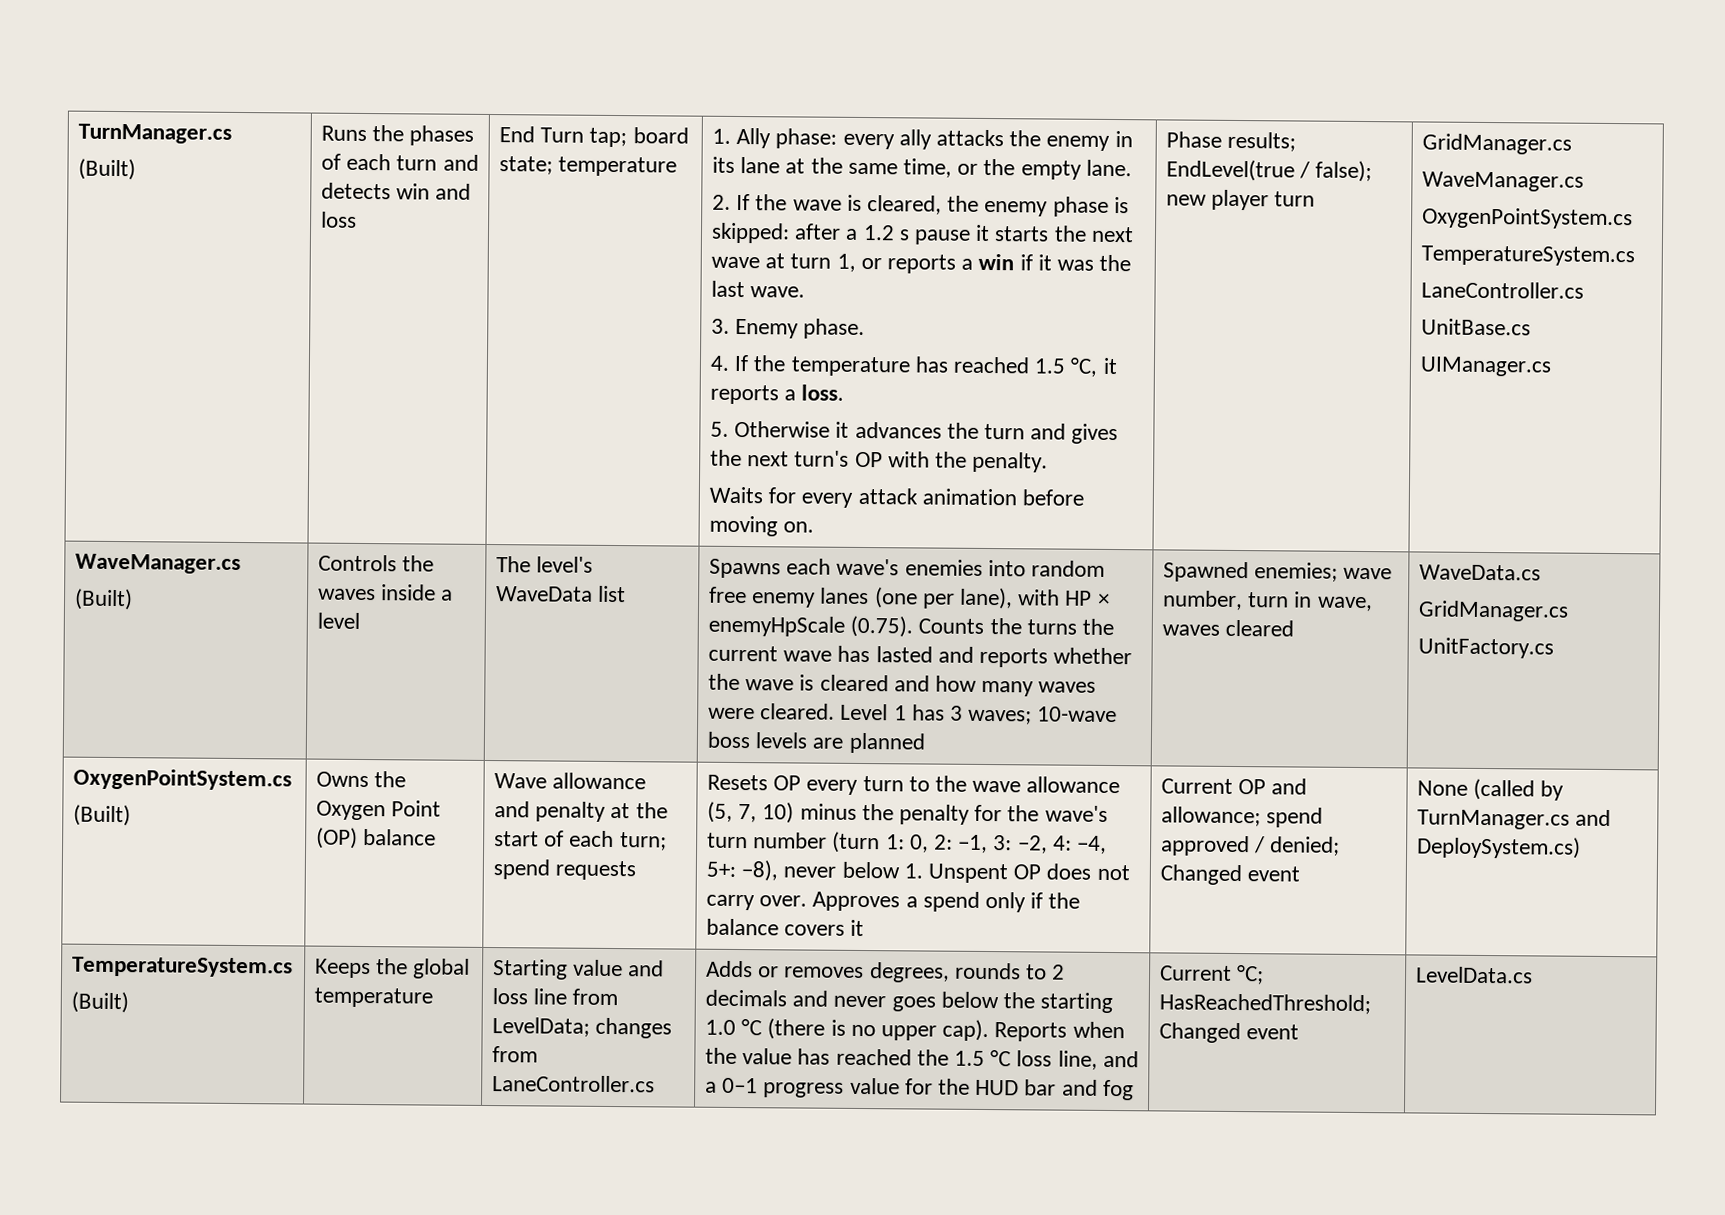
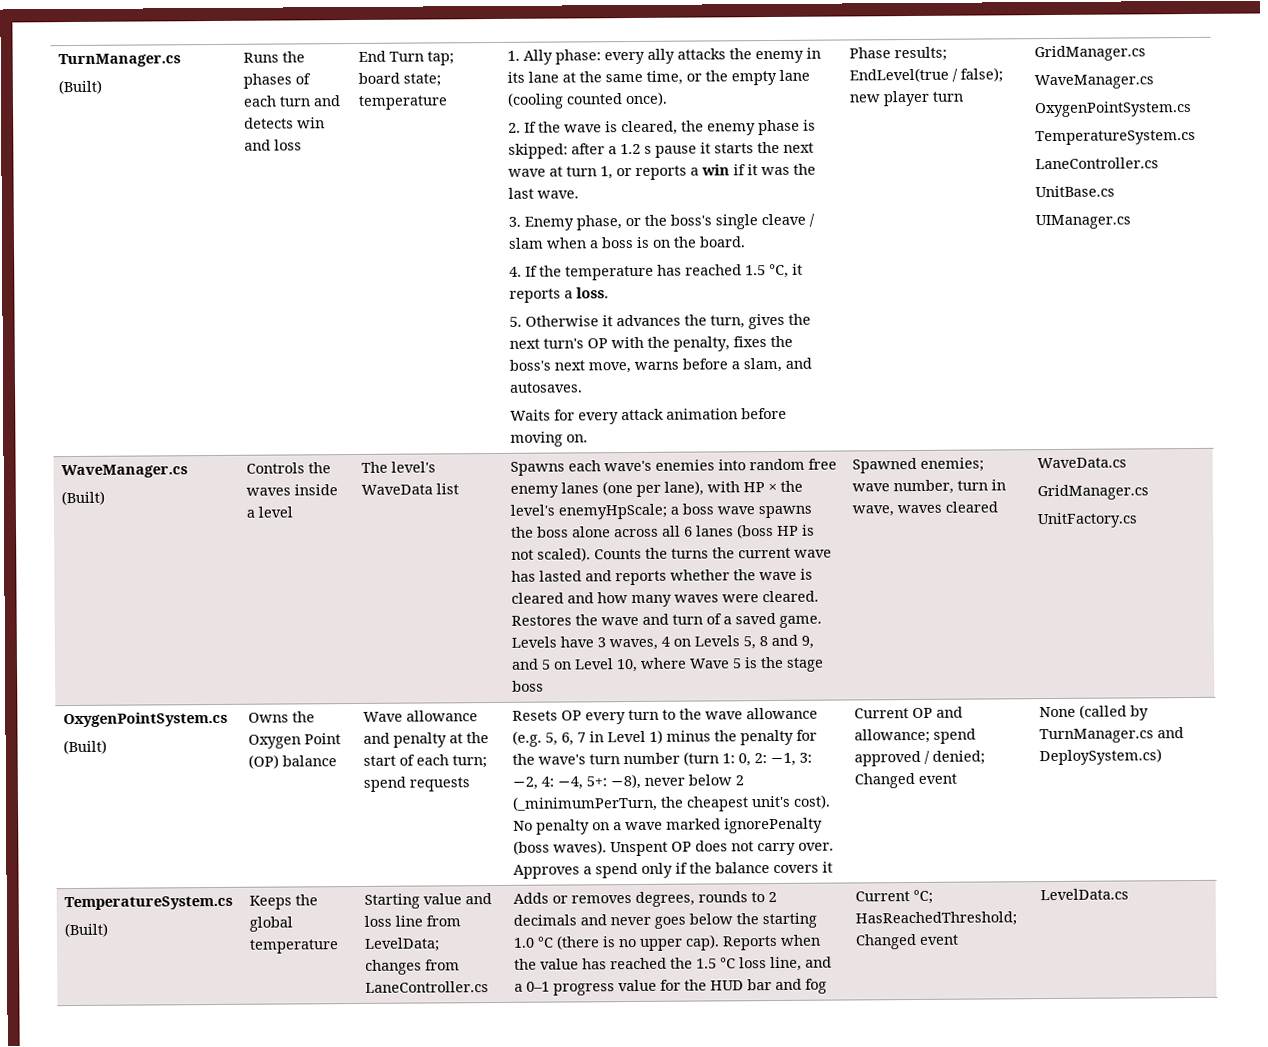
- 1. Ally phase: every ally attacks the enemy in its lane at the same time, or the empty lane.
+ 1. Ally phase: every ally attacks the enemy in its lane at the same time, or the empty lane (cooling counted once).
- 3. Enemy phase.
+ 3. Enemy phase, or the boss's single cleave / slam when a boss is on the board.
- 5. Otherwise it advances the turn and gives the next turn's OP with the penalty.
+ 5. Otherwise it advances the turn, gives the next turn's OP with the penalty, fixes the boss's next move, warns before a slam, and autosaves.
- Spawns each wave's enemies into random free enemy lanes (one per lane), with HP × enemyHpScale (0.75). Counts the turns the current wave has lasted and reports whether the wave is cleared and how many waves were cleared.
+ Spawns each wave's enemies into random free enemy lanes (one per lane), with HP × the level's enemyHpScale; a boss wave spawns the boss alone across all 6 lanes (boss HP is not scaled). Counts the turns the current wave has lasted and reports whether the wave is cleared and how many waves were cleared.
- Level 1 has 3 waves; 10-wave boss levels are planned
+ Restores the wave and turn of a saved game. Levels have 3 waves, 4 on Levels 5, 8 and 9, and 5 on Level 10, where Wave 5 is the stage boss
- Resets OP every turn to the wave allowance (5, 7, 10) minus the penalty for the wave's turn number (turn 1: 0, 2: −1, 3: −2, 4: −4, 5+: −8), never below 1. Unspent OP does not carry over.
+ Resets OP every turn to the wave allowance (e.g. 5, 6, 7 in Level 1) minus the penalty for the wave's turn number (turn 1: 0, 2: −1, 3: −2, 4: −4, 5+: −8), never below 2 (_minimumPerTurn, the cheapest unit's cost). No penalty on a wave marked ignorePenalty (boss waves). Unspent OP does not carry over.

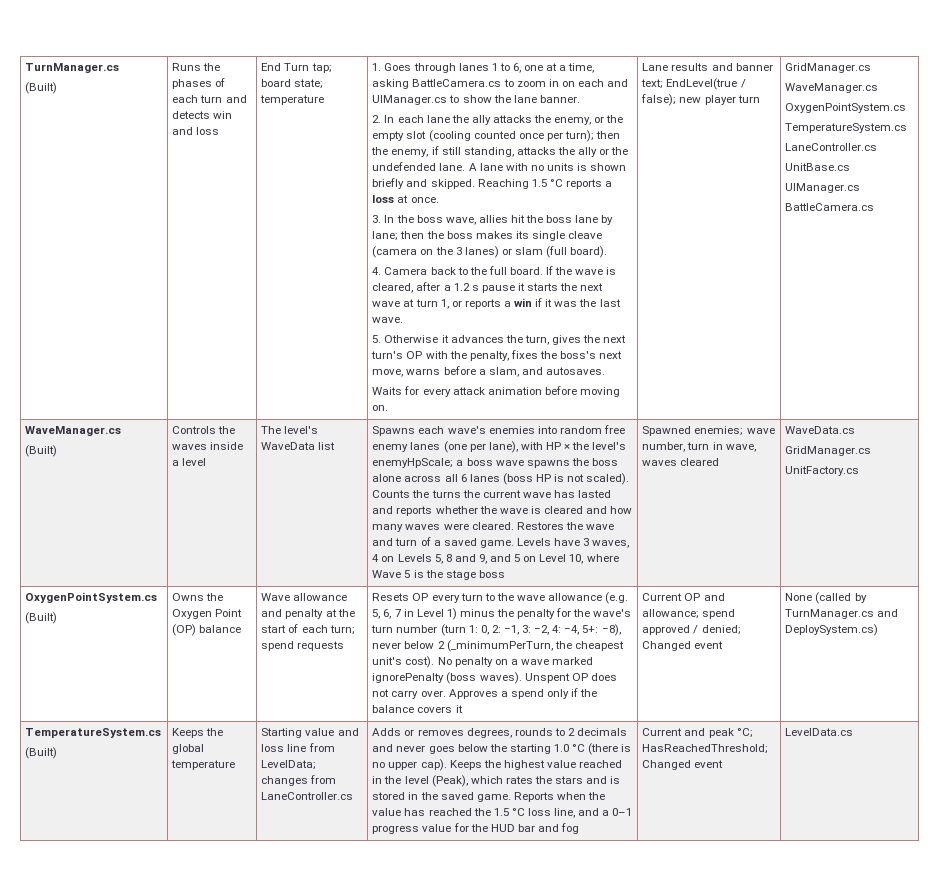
- 1. Ally phase: every ally attacks the enemy in its lane at the same time, or the empty lane (cooling counted once).
- 2. If the wave is cleared, the enemy phase is skipped: after a 1.2 s pause it starts the next wave at turn 1, or reports a win if it was the last wave.
+ 1. Goes through lanes 1 to 6, one at a time, asking BattleCamera.cs to zoom in on each and UIManager.cs to show the lane banner.
+ 2. In each lane the ally attacks the enemy, or the empty slot (cooling counted once per turn); then the enemy, if still standing, attacks the ally or the undefended lane. A lane with no units is shown briefly and skipped. Reaching 1.5 °C reports a loss at once.
+ 3. In the boss wave, allies hit the boss lane by lane; then the boss makes its single cleave (camera on the 3 lanes) or slam (full board).
+ 4. Camera back to the full board. If the wave is cleared, after a 1.2 s pause it starts the next wave at turn 1, or reports a win if it was the last wave.
- 3. Enemy phase, or the boss's single cleave / slam when a boss is on the board.
- 4. If the temperature has reached 1.5 °C, it reports a loss.
- Phase results; EndLevel(true / false); new player turn
+ Lane results and banner text; EndLevel(true / false); new player turn
  UnitBase.cs
  UIManager.cs
+ BattleCamera.cs
+ Keeps the highest value reached in the level (Peak), which rates the stars and is stored in the saved game.
- Current °C; HasReachedThreshold; Changed event
+ Current and peak °C; HasReachedThreshold; Changed event

